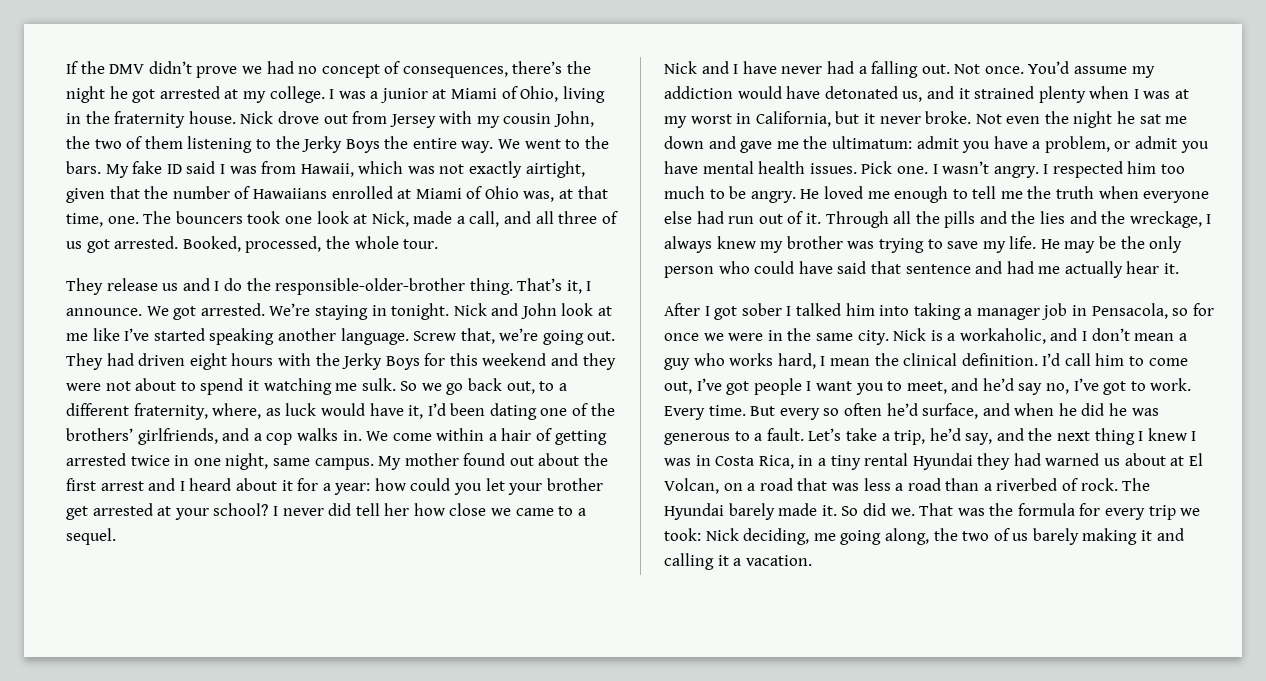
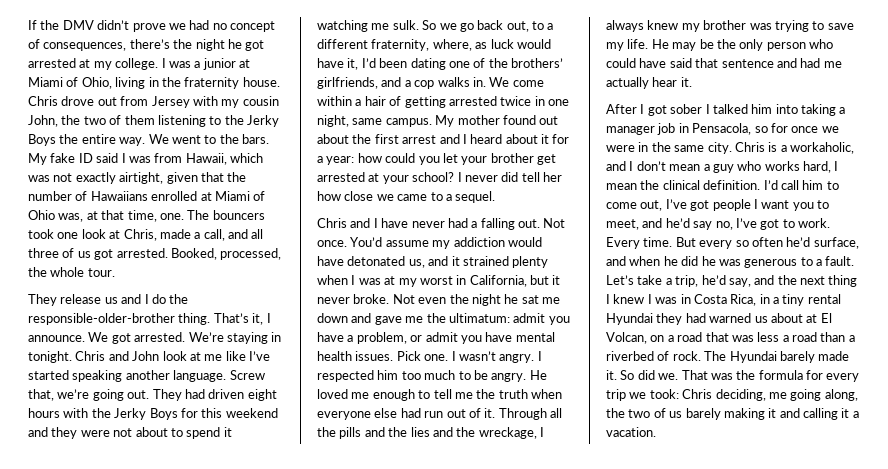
- Nick drove out from Jersey with my cousin John, the two of them listening to the Jerky Boys the entire way.
+ Chris drove out from Jersey with my cousin John, the two of them listening to the Jerky Boys the entire way.
- The bouncers took one look at Nick, made a call, and all three of us got arrested.
+ The bouncers took one look at Chris, made a call, and all three of us got arrested.
- Nick and John look at me like I’ve started speaking another language.
+ Chris and John look at me like I’ve started speaking another language.
- Nick and I have never had a falling out.
+ Chris and I have never had a falling out.
- Nick is a workaholic, and I don’t mean a guy who works hard, I mean the clinical definition.
+ Chris is a workaholic, and I don’t mean a guy who works hard, I mean the clinical definition.
- That was the formula for every trip we took: Nick deciding, me going along, the two of us barely making it and calling it a vacation.
+ That was the formula for every trip we took: Chris deciding, me going along, the two of us barely making it and calling it a vacation.

